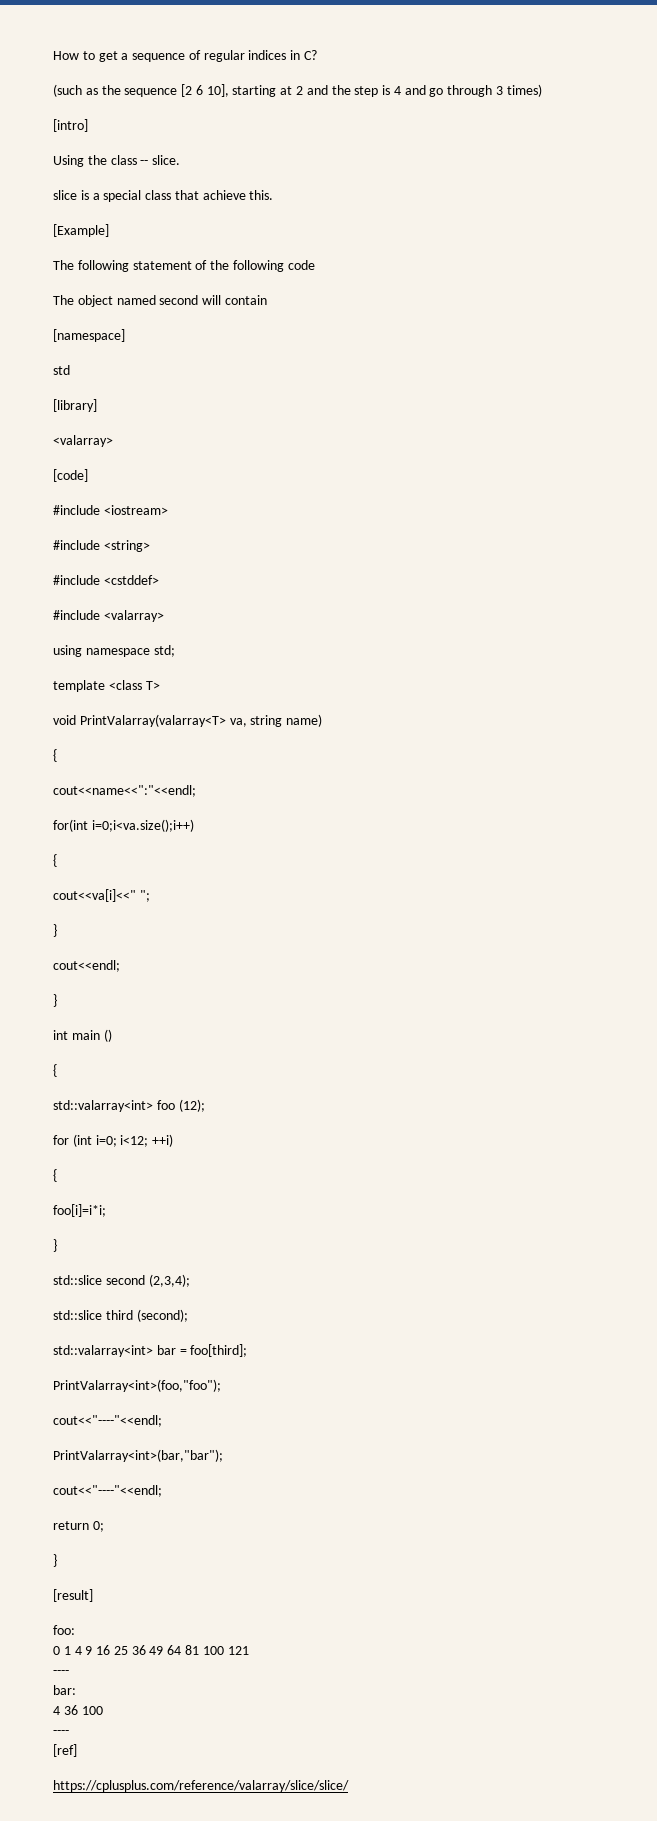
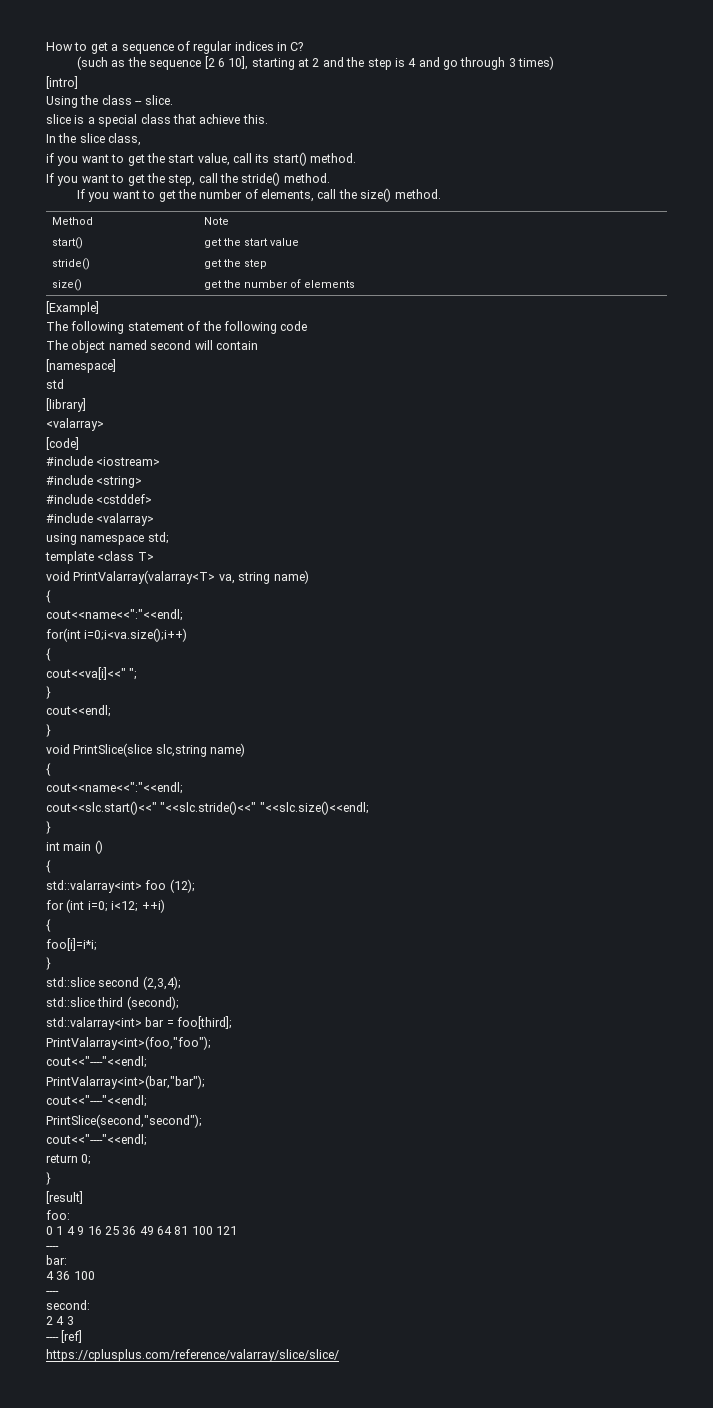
+ In the slice class,
+ if you want to get the start value, call its start() method.
+ If you want to get the step, call the stride() method.
+ If you want to get the number of elements, call the size() method.
+ Method | Note
+ start() | get the start value
+ stride() | get the step
+ size() | get the number of elements
+ void PrintSlice(slice slc,string name)
+ {
+ cout<<name<<":"<<endl;
+ cout<<slc.start()<<" "<<slc.stride()<<" "<<slc.size()<<endl;
+ }
+ PrintSlice(second,"second");
+ cout<<"----"<<endl;
- [ref]
+ second:
+ 2 4 3
+ ---- [ref]

